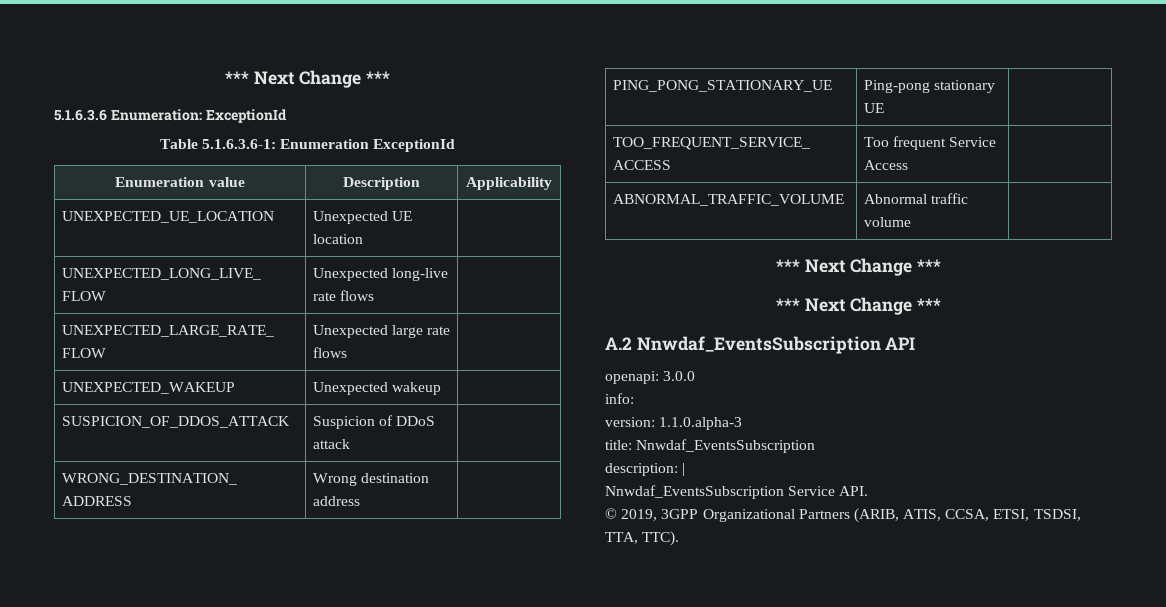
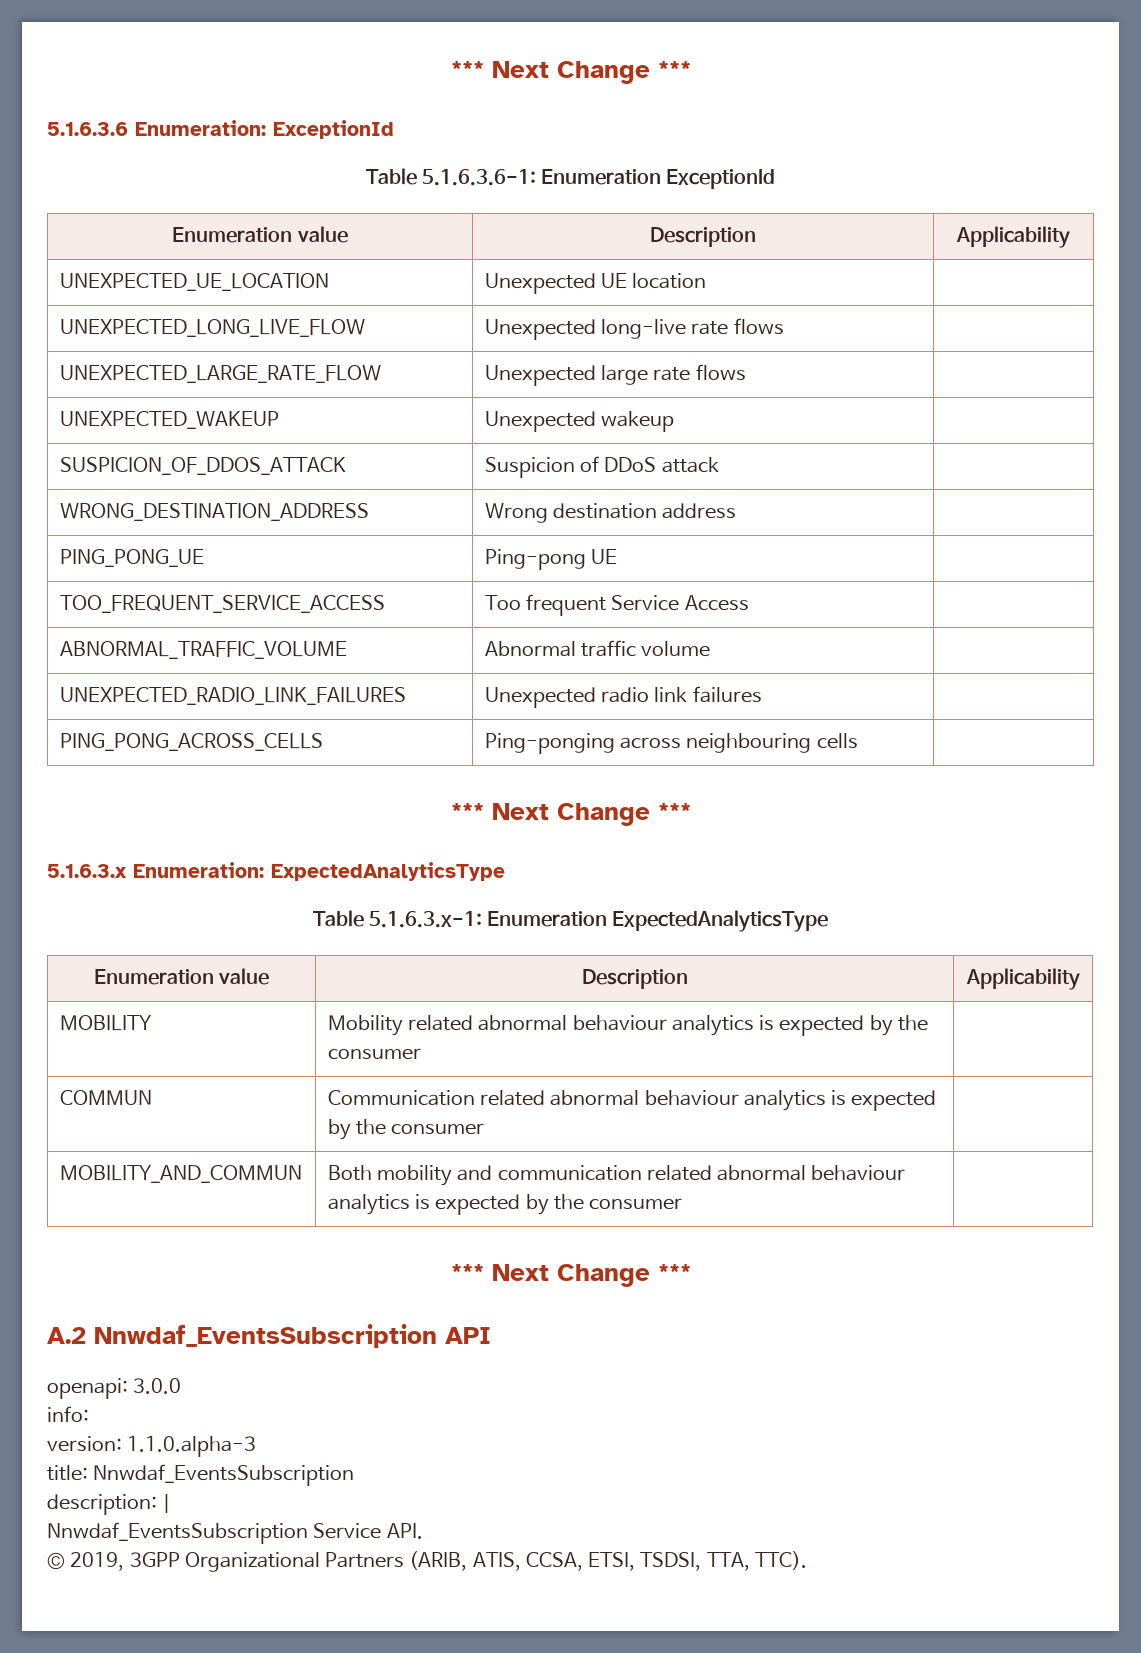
- PING_PONG_STATIONARY_UE | Ping-pong stationary UE |
+ PING_PONG_UE | Ping-pong UE |
  ABNORMAL_TRAFFIC_VOLUME | Abnormal traffic volume |
+ UNEXPECTED_RADIO_LINK_FAILURES | Unexpected radio link failures |
+ PING_PONG_ACROSS_CELLS | Ping-ponging across neighbouring cells |
  *** Next Change ***
+ 5.1.6.3.x Enumeration: ExpectedAnalyticsType
+ Table 5.1.6.3.x-1: Enumeration ExpectedAnalyticsType
+ Enumeration value | Description | Applicability
+ MOBILITY | Mobility related abnormal behaviour analytics is expected by the consumer |
+ COMMUN | Communication related abnormal behaviour analytics is expected by the consumer |
+ MOBILITY_AND_COMMUN | Both mobility and communication related abnormal behaviour analytics is expected by the consumer |

